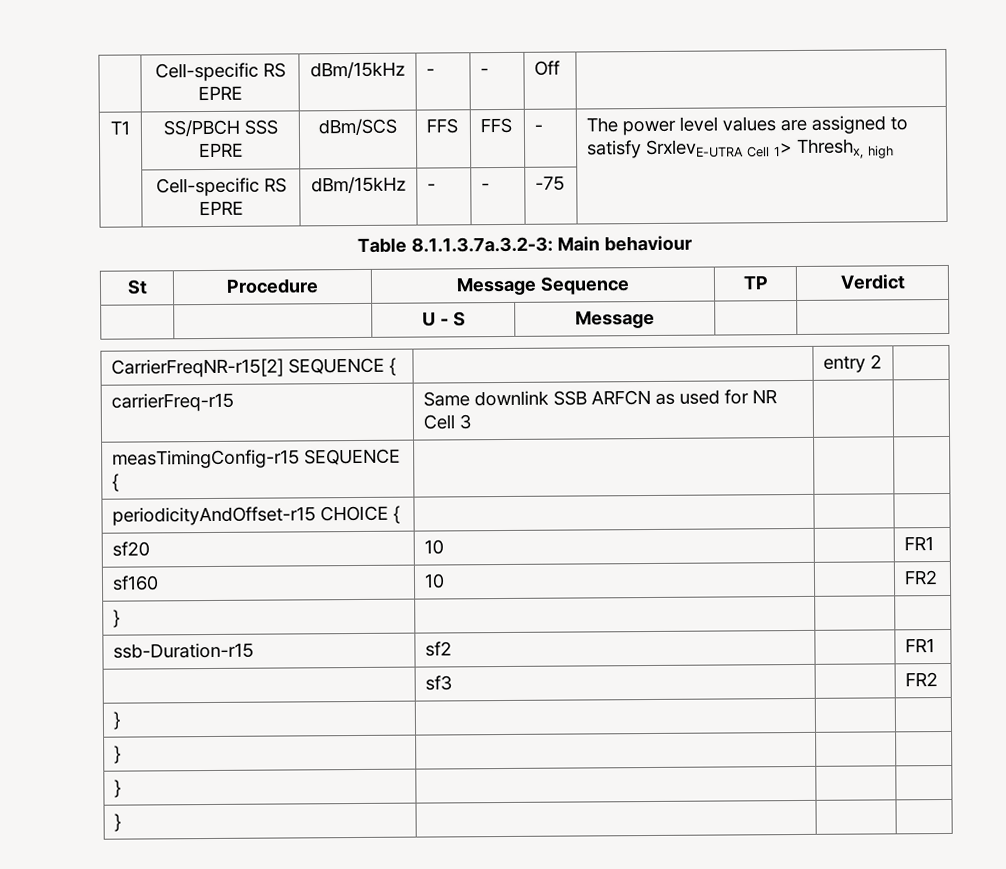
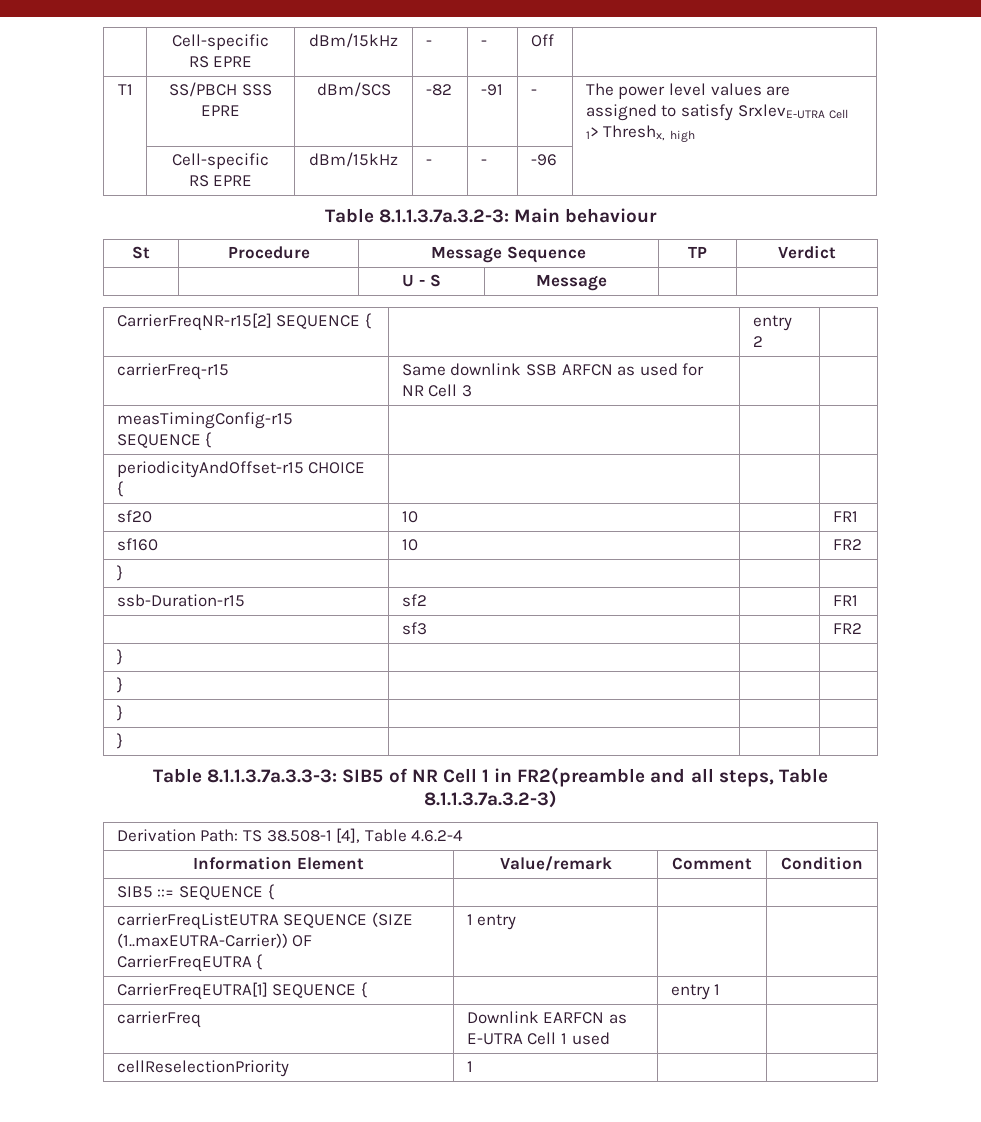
- T1 | SS/PBCH SSS EPRE | dBm/SCS | FFS | FFS | - | The power level values are assigned to satisfy SrxlevE-UTRA Cell 1> Threshx, high
+ T1 | SS/PBCH SSS EPRE | dBm/SCS | -82 | -91 | - | The power level values are assigned to satisfy SrxlevE-UTRA Cell 1> Threshx, high
- | Cell-specific RS EPRE | dBm/15kHz | - | - | -75 |
+ | Cell-specific RS EPRE | dBm/15kHz | - | - | -96 |
+ Table 8.1.1.3.7a.3.3-3: SIB5 of NR Cell 1 in FR2(preamble and all steps, Table 8.1.1.3.7a.3.2-3)
+ Derivation Path: TS 38.508-1 [4], Table 4.6.2-4
+ Information Element | Value/remark | Comment | Condition
+ SIB5 ::= SEQUENCE { | | |
+ carrierFreqListEUTRA SEQUENCE (SIZE (1..maxEUTRA-Carrier)) OF CarrierFreqEUTRA { | 1 entry | |
+ CarrierFreqEUTRA[1] SEQUENCE { | | entry 1 |
+ carrierFreq | Downlink EARFCN as E-UTRA Cell 1 used | |
+ cellReselectionPriority | 1 | |

